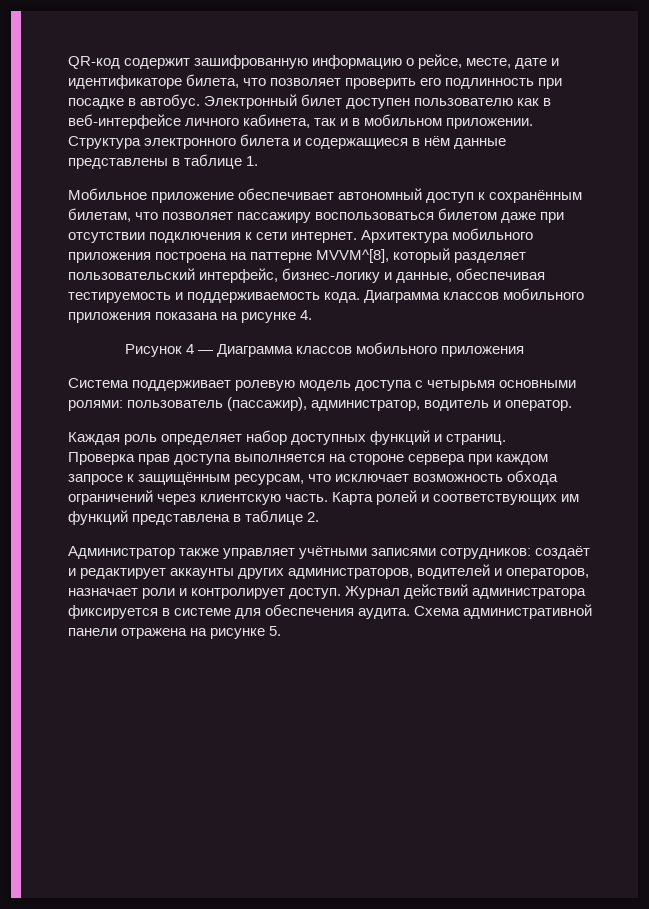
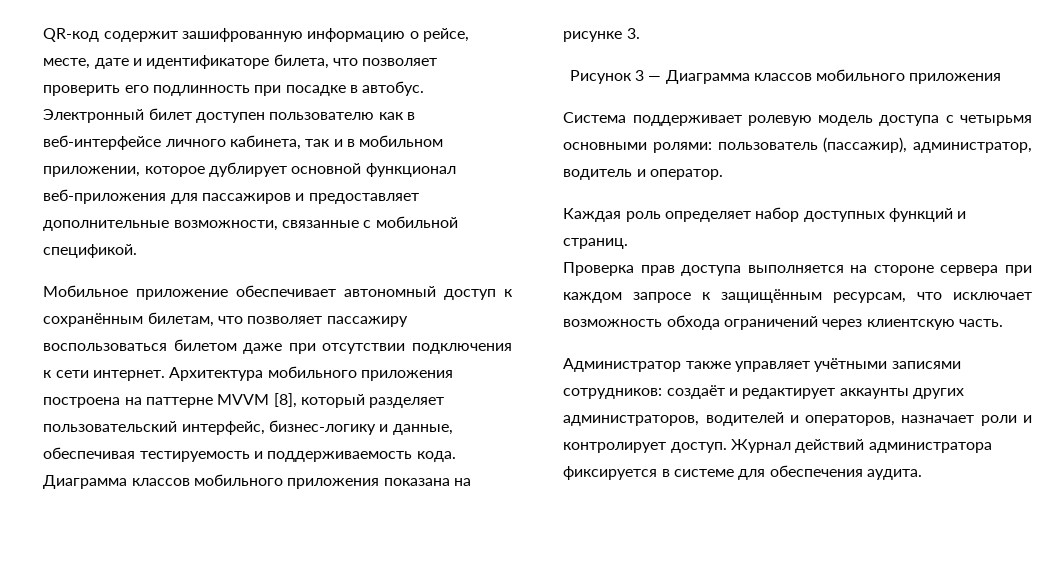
- Электронный билет доступен пользователю как в веб-интерфейсе личного кабинета, так и в мобильном приложении. Структура электронного билета и содержащиеся в нём данные представлены в таблице 1.
+ Электронный билет доступен пользователю как в веб-интерфейсе личного кабинета, так и в мобильном приложении, которое дублирует основной функционал веб-приложения для пассажиров и предоставляет дополнительные возможности, связанные с мобильной спецификой.
- Архитектура мобильного приложения построена на паттерне MVVM^[8], который разделяет пользовательский интерфейс, бизнес-логику и данные, обеспечивая тестируемость и поддерживаемость кода.
+ Архитектура мобильного приложения построена на паттерне MVVM [8], который разделяет пользовательский интерфейс, бизнес-логику и данные, обеспечивая тестируемость и поддерживаемость кода.
- Диаграмма классов мобильного приложения показана на рисунке 4.
+ Диаграмма классов мобильного приложения показана на рисунке 3.
- Рисунок 4 — Диаграмма классов мобильного приложения
+ Рисунок 3 — Диаграмма классов мобильного приложения
- Карта ролей и соответствующих им функций представлена в таблице 2.
- Схема административной панели отражена на рисунке 5.

